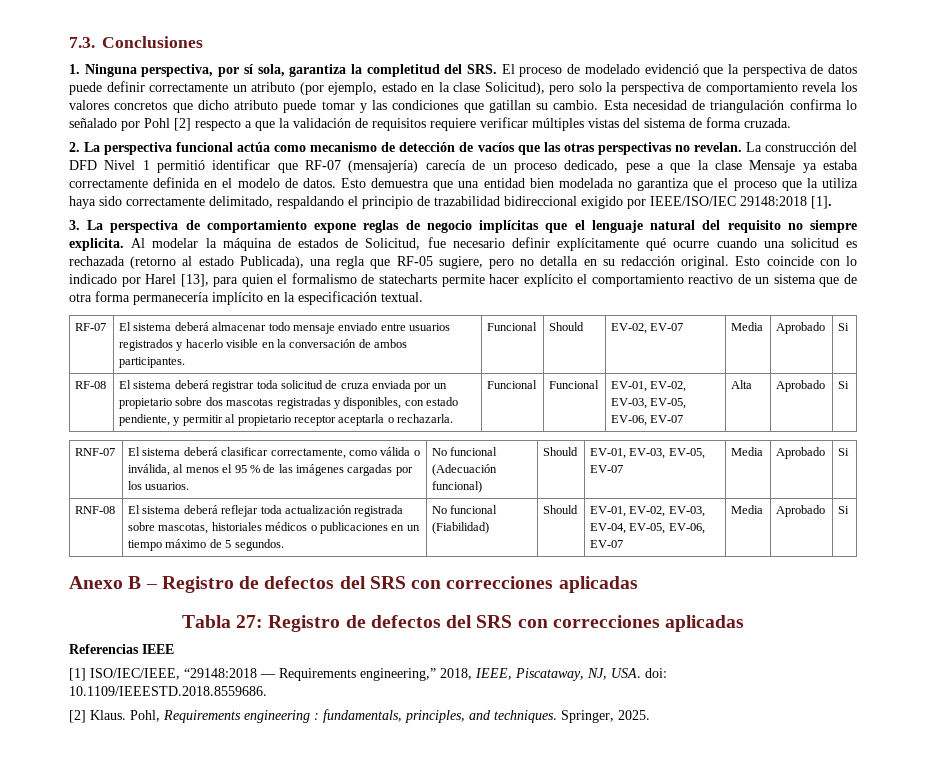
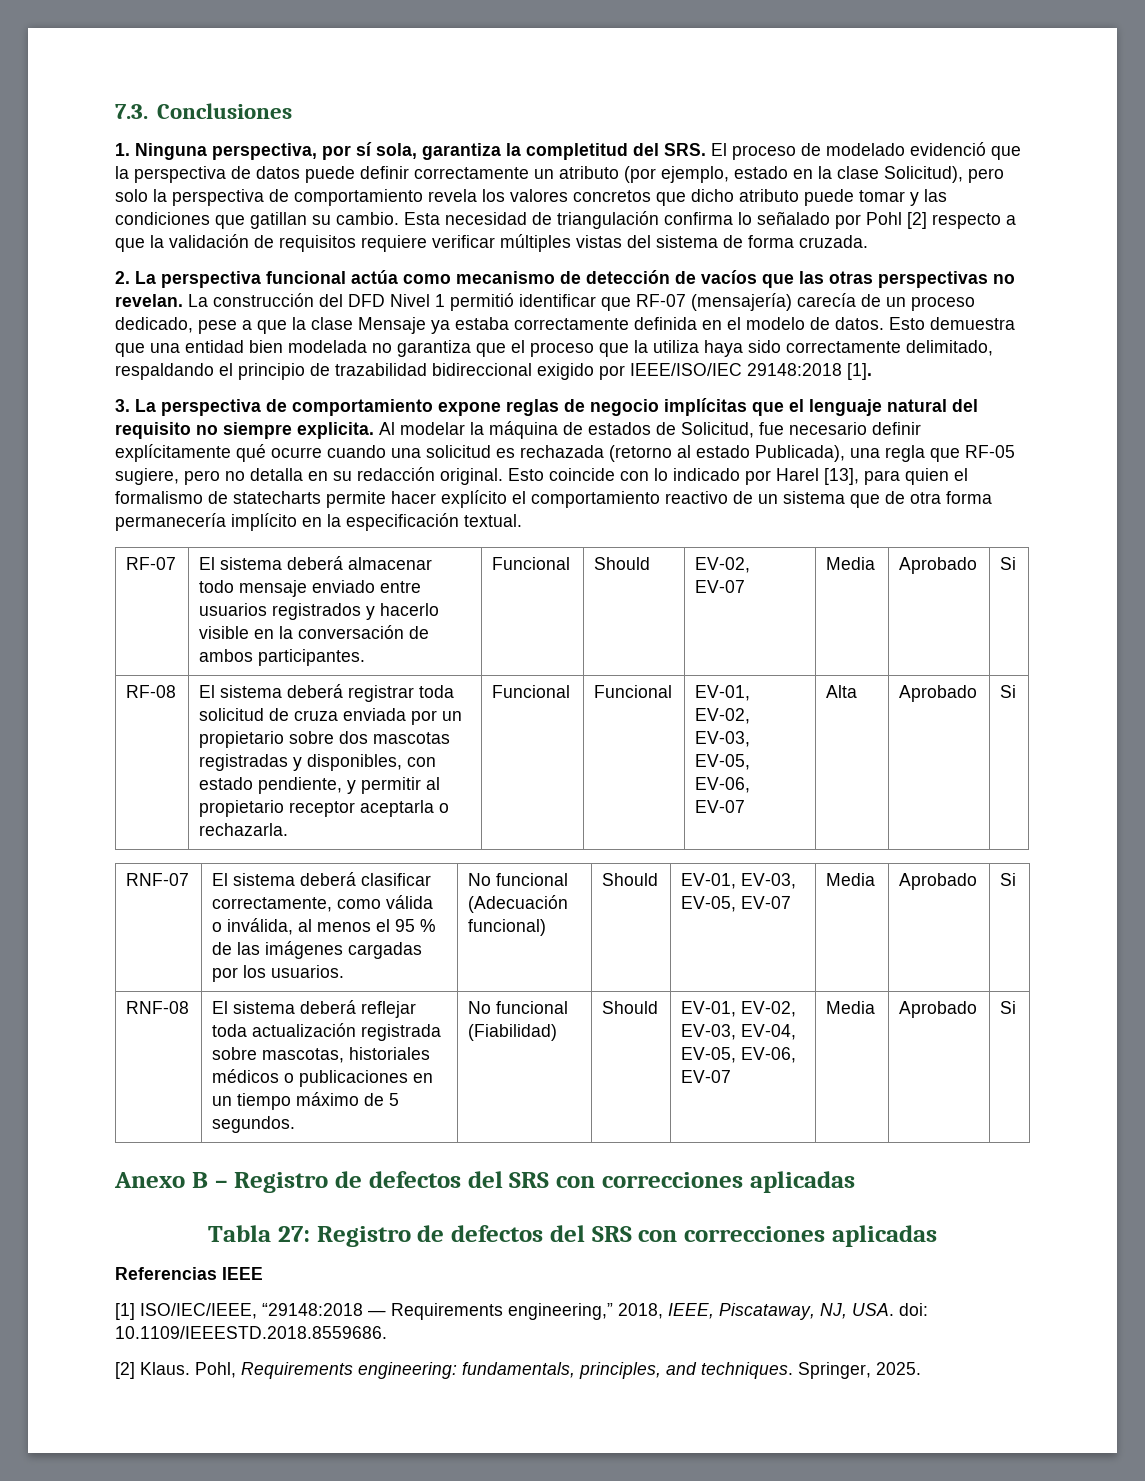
- Pohl, Requirements engineering : fundamentals, principles, and techniques.
+ Pohl, Requirements engineering: fundamentals, principles, and techniques.

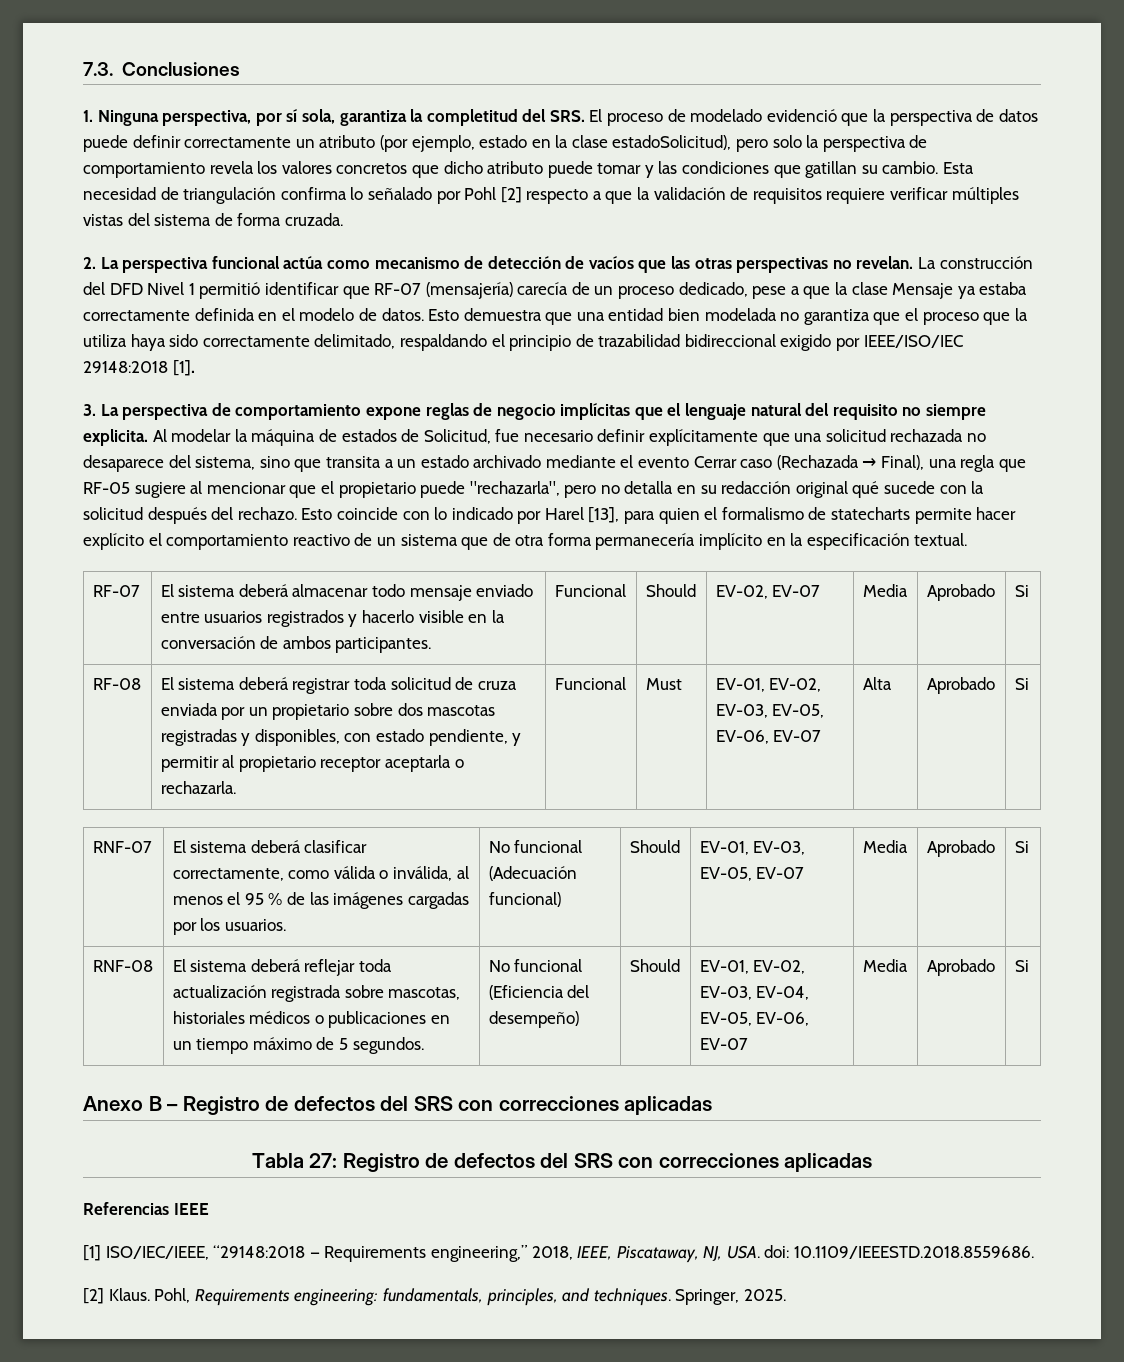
- 1. Ninguna perspectiva, por sí sola, garantiza la completitud del SRS. El proceso de modelado evidenció que la perspectiva de datos puede definir correctamente un atributo (por ejemplo, estado en la clase Solicitud), pero solo la perspectiva de comportamiento revela los valores concretos que dicho atributo puede tomar y las condiciones que gatillan su cambio.
+ 1. Ninguna perspectiva, por sí sola, garantiza la completitud del SRS. El proceso de modelado evidenció que la perspectiva de datos puede definir correctamente un atributo (por ejemplo, estado en la clase estadoSolicitud), pero solo la perspectiva de comportamiento revela los valores concretos que dicho atributo puede tomar y las condiciones que gatillan su cambio.
- Al modelar la máquina de estados de Solicitud, fue necesario definir explícitamente qué ocurre cuando una solicitud es rechazada (retorno al estado Publicada), una regla que RF-05 sugiere, pero no detalla en su redacción original.
+ Al modelar la máquina de estados de Solicitud, fue necesario definir explícitamente que una solicitud rechazada no desaparece del sistema, sino que transita a un estado archivado mediante el evento Cerrar caso (Rechazada → Final), una regla que RF-05 sugiere al mencionar que el propietario puede "rechazarla", pero no detalla en su redacción original qué sucede con la solicitud después del rechazo.
- Funcional | Funcional
+ Funcional | Must
- RNF-08 | El sistema deberá reflejar toda actualización registrada sobre mascotas, historiales médicos o publicaciones en un tiempo máximo de 5 segundos. | No funcional (Fiabilidad) | Should | EV-01, EV-02, EV-03, EV-04, EV-05, EV-06, EV-07 | Media | Aprobado | Si
+ RNF-08 | El sistema deberá reflejar toda actualización registrada sobre mascotas, historiales médicos o publicaciones en un tiempo máximo de 5 segundos. | No funcional (Eficiencia del desempeño) | Should | EV-01, EV-02, EV-03, EV-04, EV-05, EV-06, EV-07 | Media | Aprobado | Si

